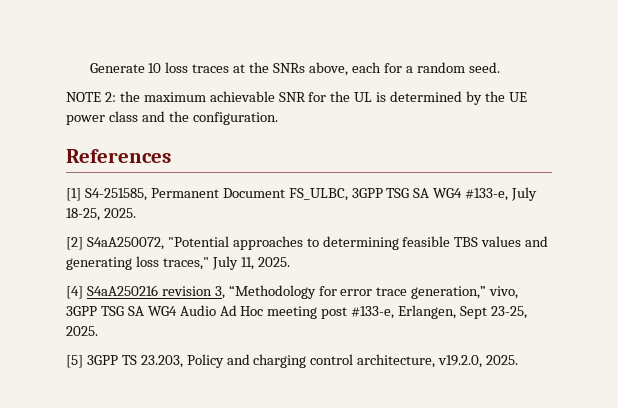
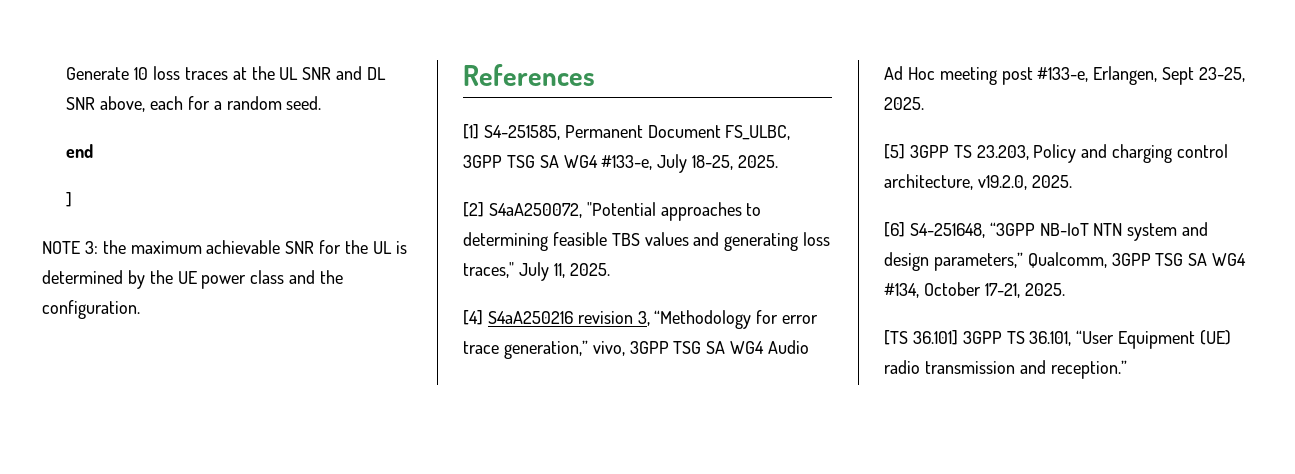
- Generate 10 loss traces at the SNRs above, each for a random seed.
+ Generate 10 loss traces at the UL SNR and DL SNR above, each for a random seed.
+ end
+ ]
- NOTE 2: the maximum achievable SNR for the UL is determined by the UE power class and the configuration.
+ NOTE 3: the maximum achievable SNR for the UL is determined by the UE power class and the configuration.
+ [6] S4-251648, “3GPP NB-IoT NTN system and design parameters,” Qualcomm, 3GPP TSG SA WG4 #134, October 17-21, 2025.
+ [TS 36.101] 3GPP TS 36.101, “User Equipment (UE) radio transmission and reception.”

